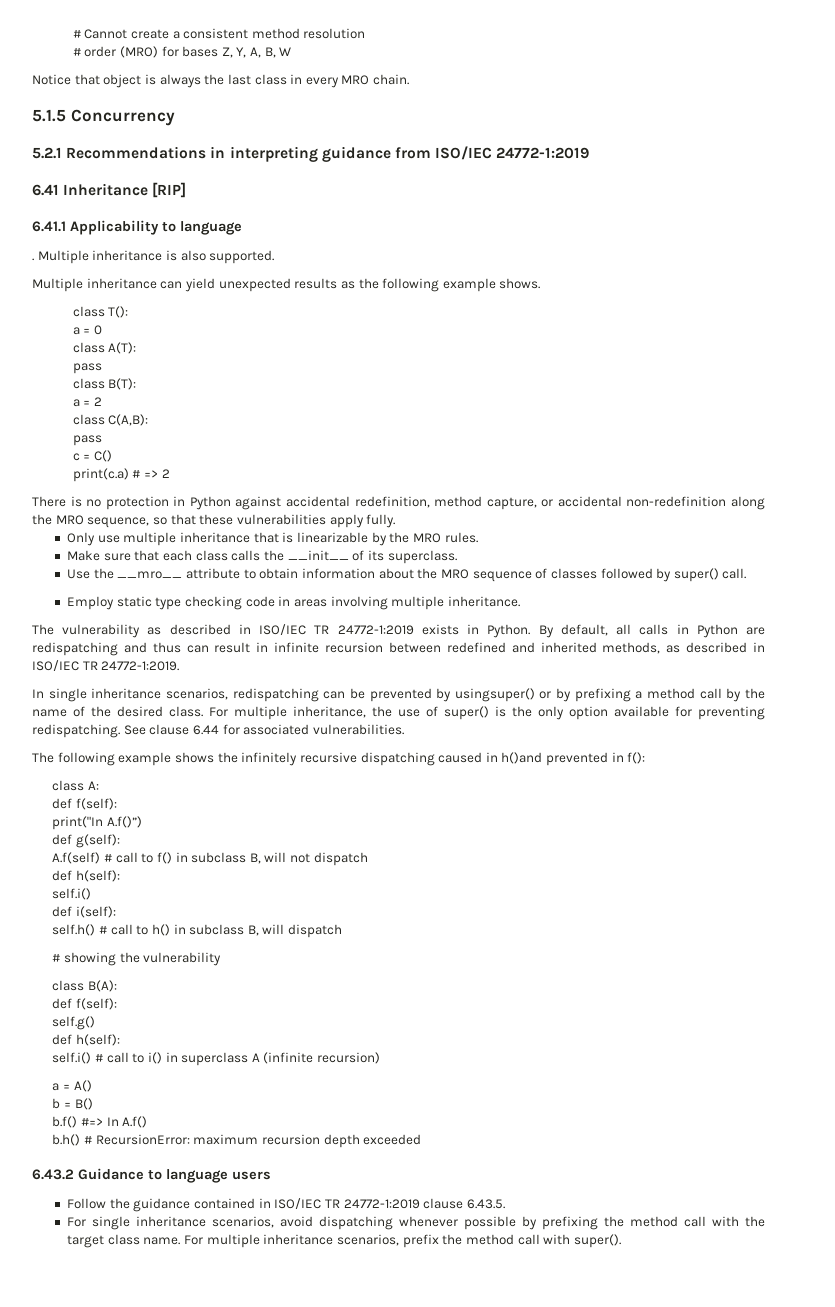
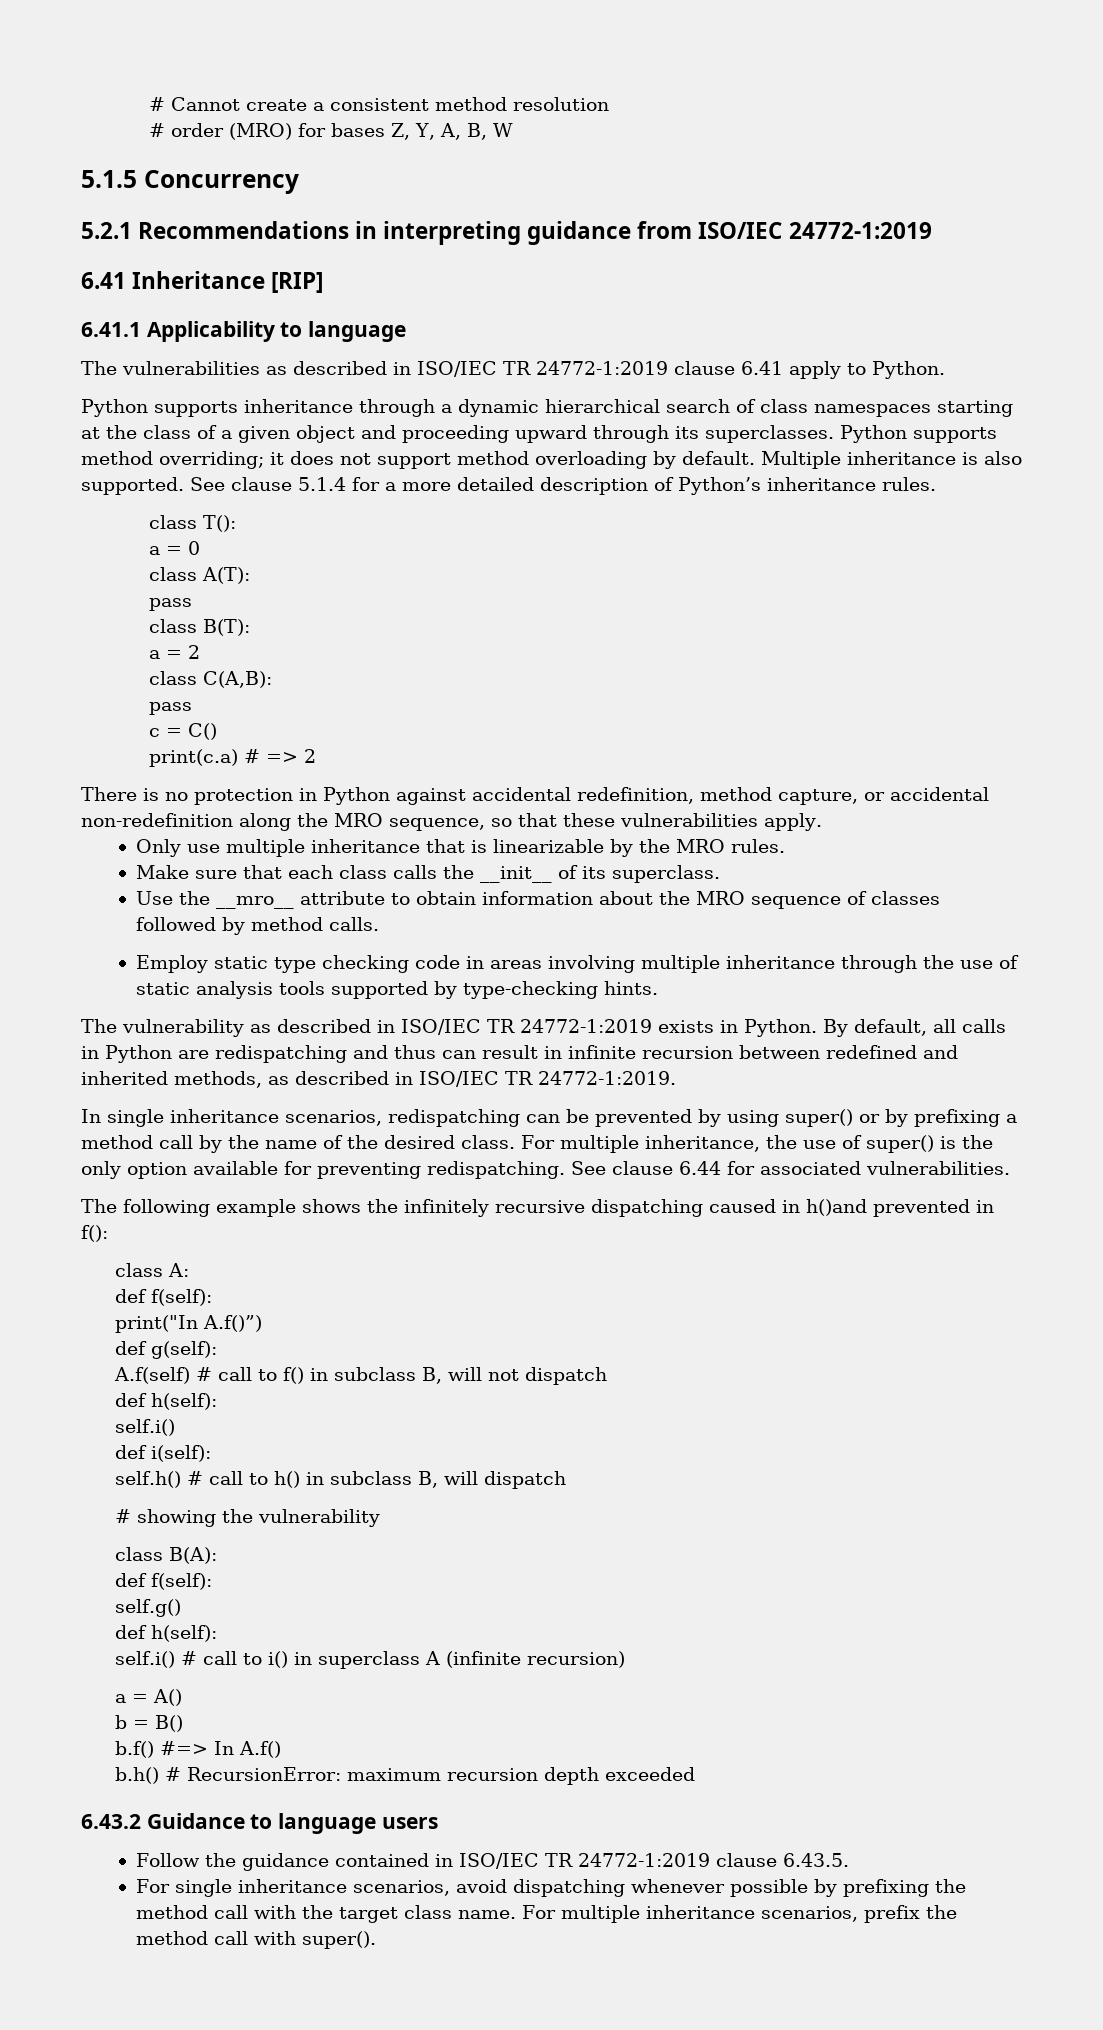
- Notice that object is always the last class in every MRO chain.
- .
+ The vulnerabilities as described in ISO/IEC TR 24772-1:2019 clause 6.41 apply to Python.
+ Python supports inheritance through a dynamic hierarchical search of class namespaces starting at the class of a given object and proceeding upward through its superclasses. Python supports method overriding; it does not support method overloading by default.
- Multiple inheritance is also supported.
- Multiple inheritance can yield unexpected results as the following example shows.
+ Multiple inheritance is also supported. See clause 5.1.4 for a more detailed description of Python’s inheritance rules.
- There is no protection in Python against accidental redefinition, method capture, or accidental non-redefinition along the MRO sequence, so that these vulnerabilities apply fully.
+ There is no protection in Python against accidental redefinition, method capture, or accidental non-redefinition along the MRO sequence, so that these vulnerabilities apply.
- Use the __mro__ attribute to obtain information about the MRO sequence of classes followed by super() call.
+ Use the __mro__ attribute to obtain information about the MRO sequence of classes followed by method calls.
- Employ static type checking code in areas involving multiple inheritance.
+ Employ static type checking code in areas involving multiple inheritance through the use of static analysis tools supported by type-checking hints.
- In single inheritance scenarios, redispatching can be prevented by usingsuper() or by prefixing a method call by the name of the desired class.
+ In single inheritance scenarios, redispatching can be prevented by using super() or by prefixing a method call by the name of the desired class.

